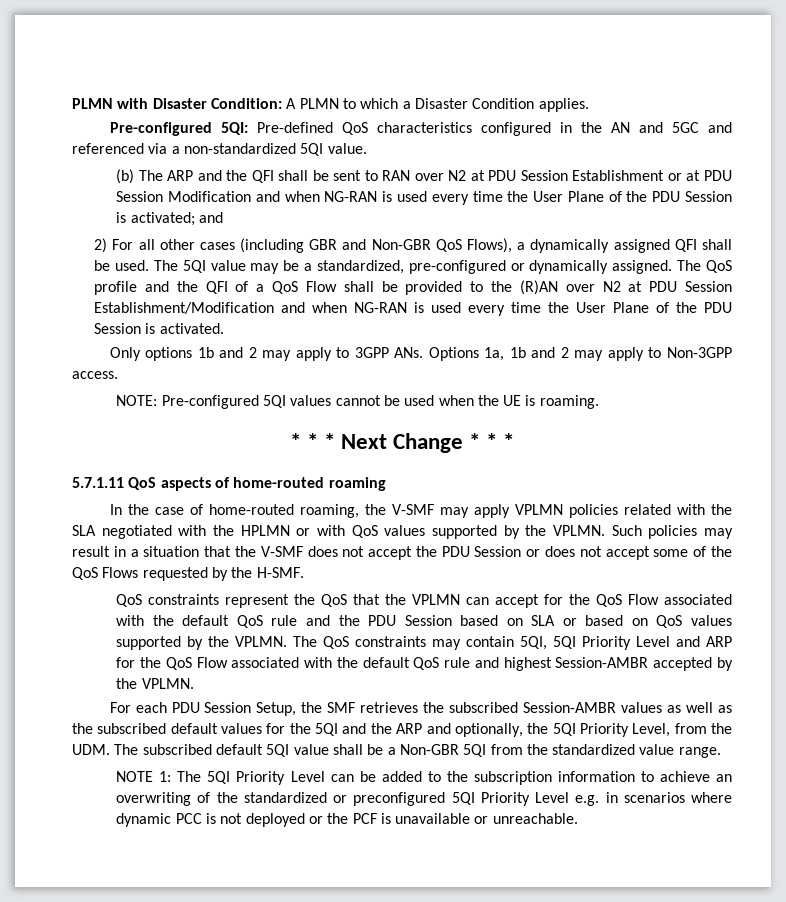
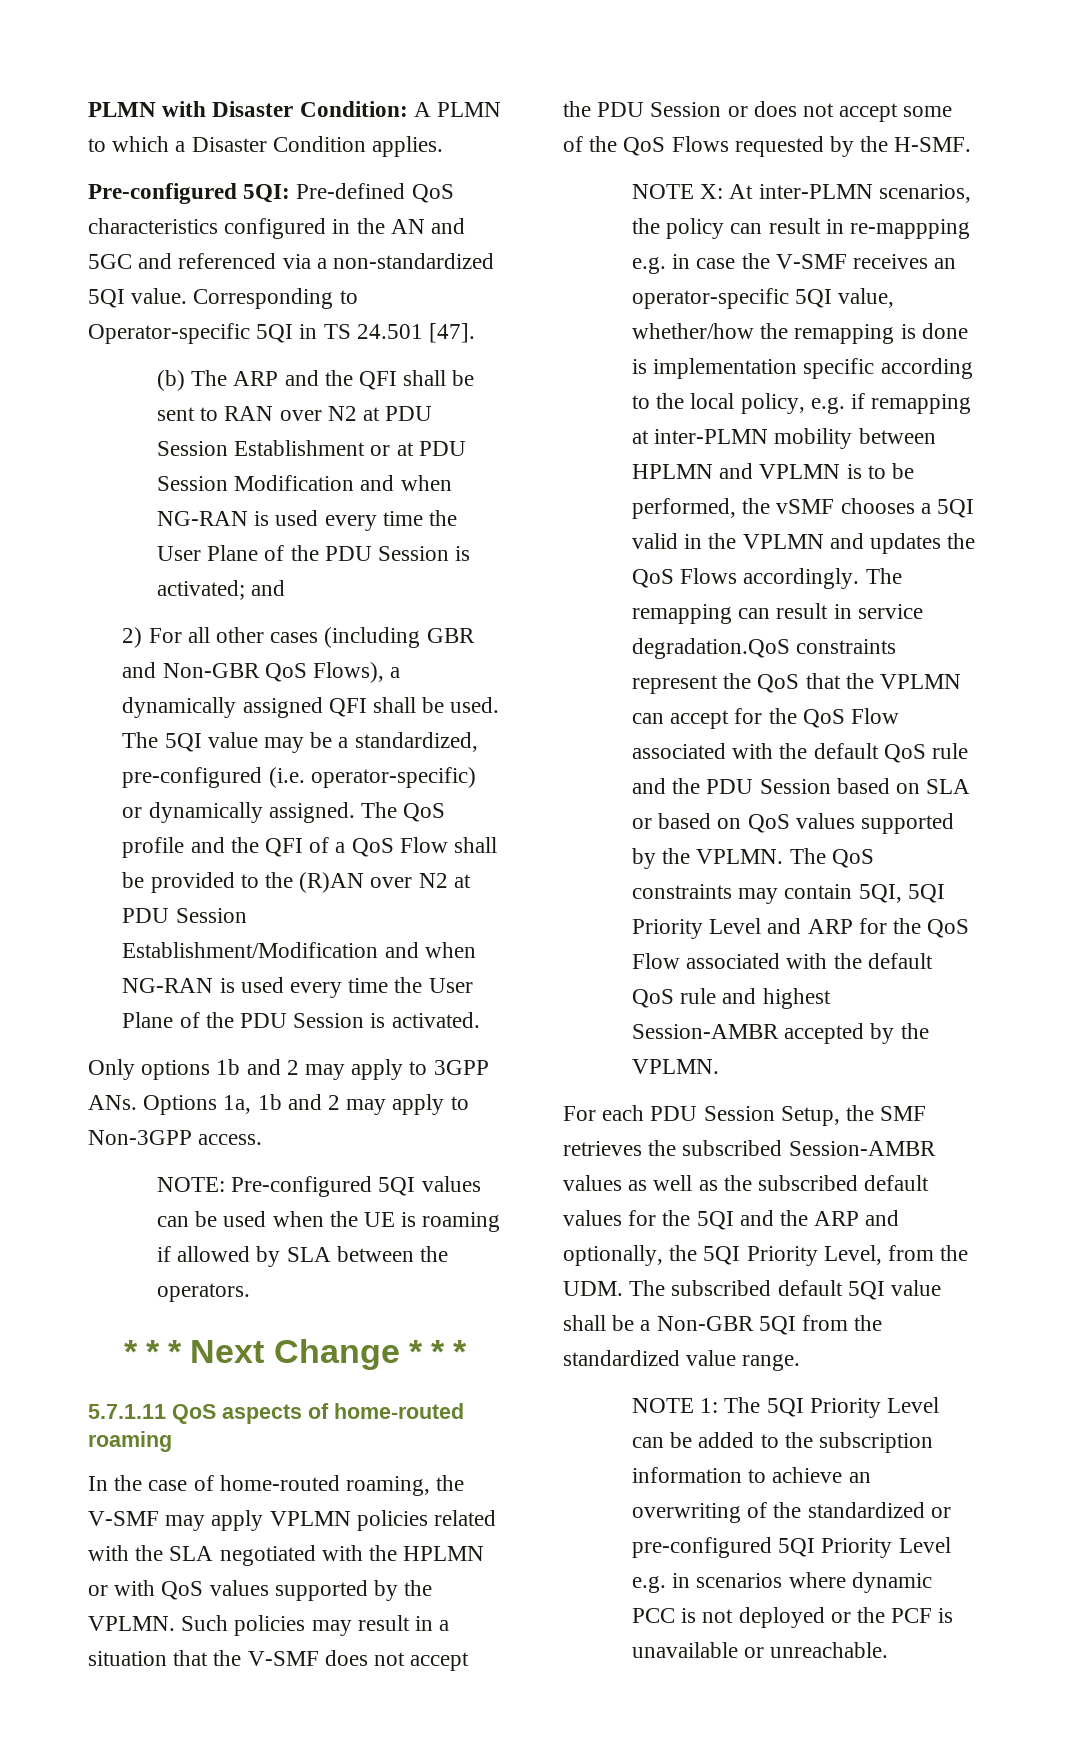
+ Corresponding to Operator-specific 5QI in TS 24.501 [47].
- The 5QI value may be a standardized, pre-configured or dynamically assigned.
+ The 5QI value may be a standardized, pre-configured (i.e. operator-specific) or dynamically assigned.
- NOTE: Pre-configured 5QI values cannot be used when the UE is roaming.
+ NOTE: Pre-configured 5QI values can be used when the UE is roaming if allowed by SLA between the operators.
- QoS constraints represent the QoS that the VPLMN can accept for the QoS Flow associated with the default QoS rule and the PDU Session based on SLA or based on QoS values supported by the VPLMN.
+ NOTE X: At inter-PLMN scenarios, the policy can result in re-mappping e.g. in case the V-SMF receives an operator-specific 5QI value, whether/how the remapping is done is implementation specific according to the local policy, e.g. if remapping at inter-PLMN mobility between HPLMN and VPLMN is to be performed, the vSMF chooses a 5QI valid in the VPLMN and updates the QoS Flows accordingly. The remapping can result in service degradation.QoS constraints represent the QoS that the VPLMN can accept for the QoS Flow associated with the default QoS rule and the PDU Session based on SLA or based on QoS values supported by the VPLMN.
- NOTE 1: The 5QI Priority Level can be added to the subscription information to achieve an overwriting of the standardized or preconfigured 5QI Priority Level e.g. in scenarios where dynamic PCC is not deployed or the PCF is unavailable or unreachable.
+ NOTE 1: The 5QI Priority Level can be added to the subscription information to achieve an overwriting of the standardized or pre-configured 5QI Priority Level e.g. in scenarios where dynamic PCC is not deployed or the PCF is unavailable or unreachable.

